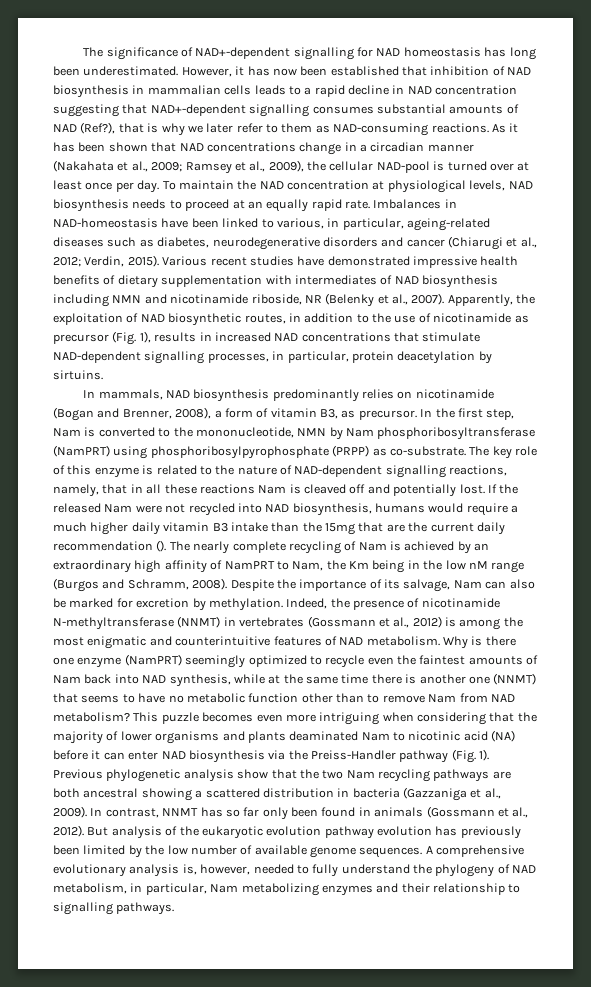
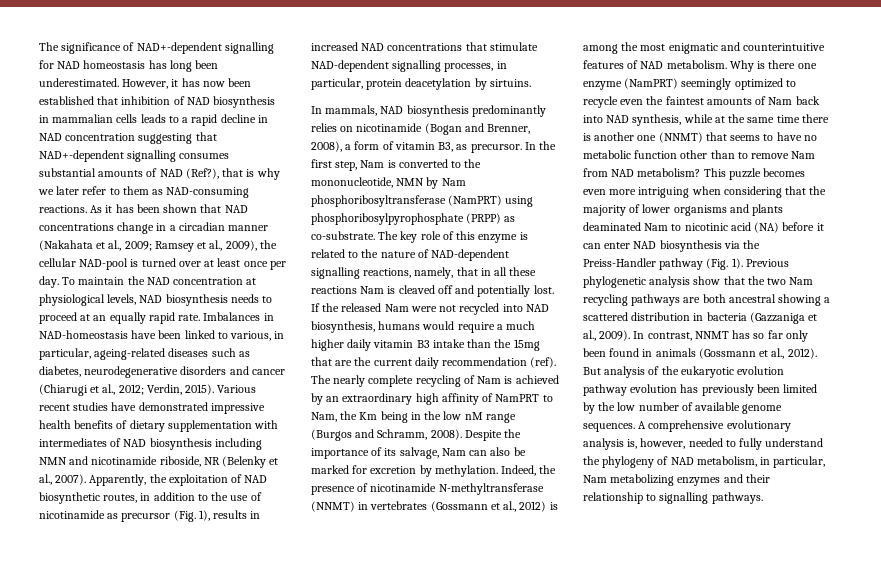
- If the released Nam were not recycled into NAD biosynthesis, humans would require a much higher daily vitamin B3 intake than the 15mg that are the current daily recommendation ().
+ If the released Nam were not recycled into NAD biosynthesis, humans would require a much higher daily vitamin B3 intake than the 15mg that are the current daily recommendation (ref).

